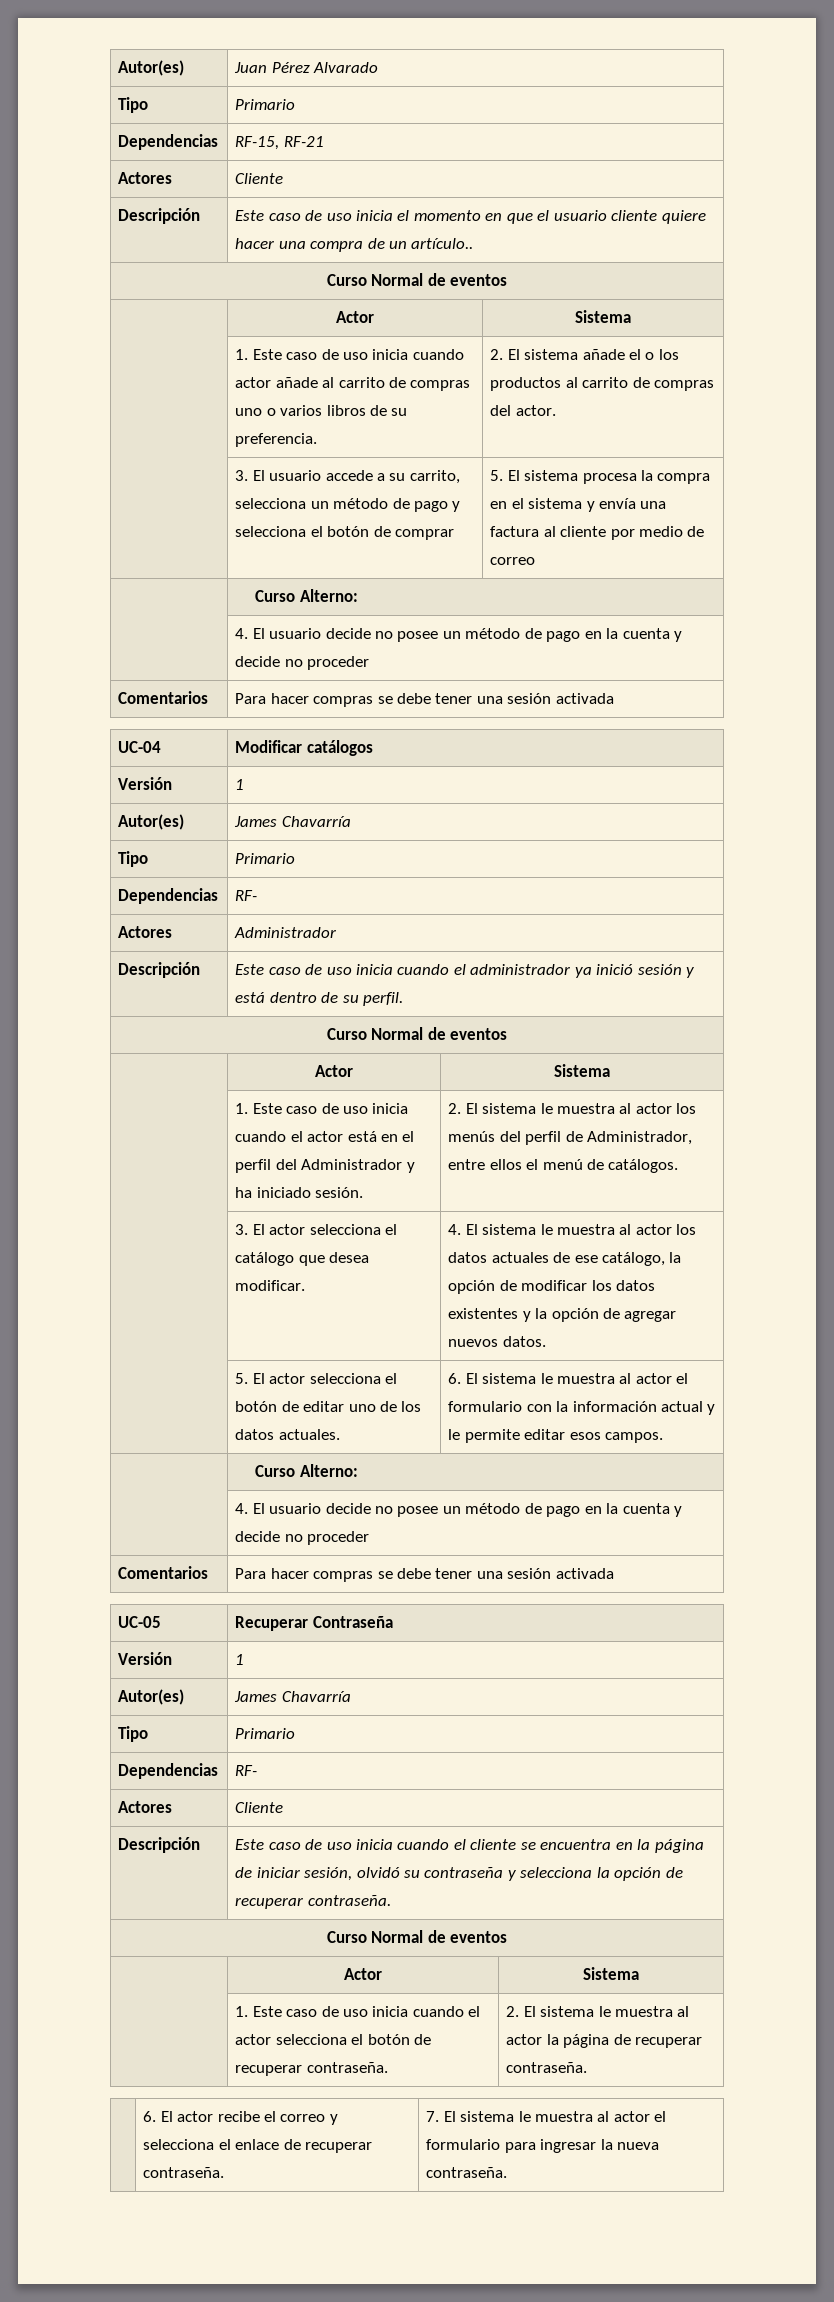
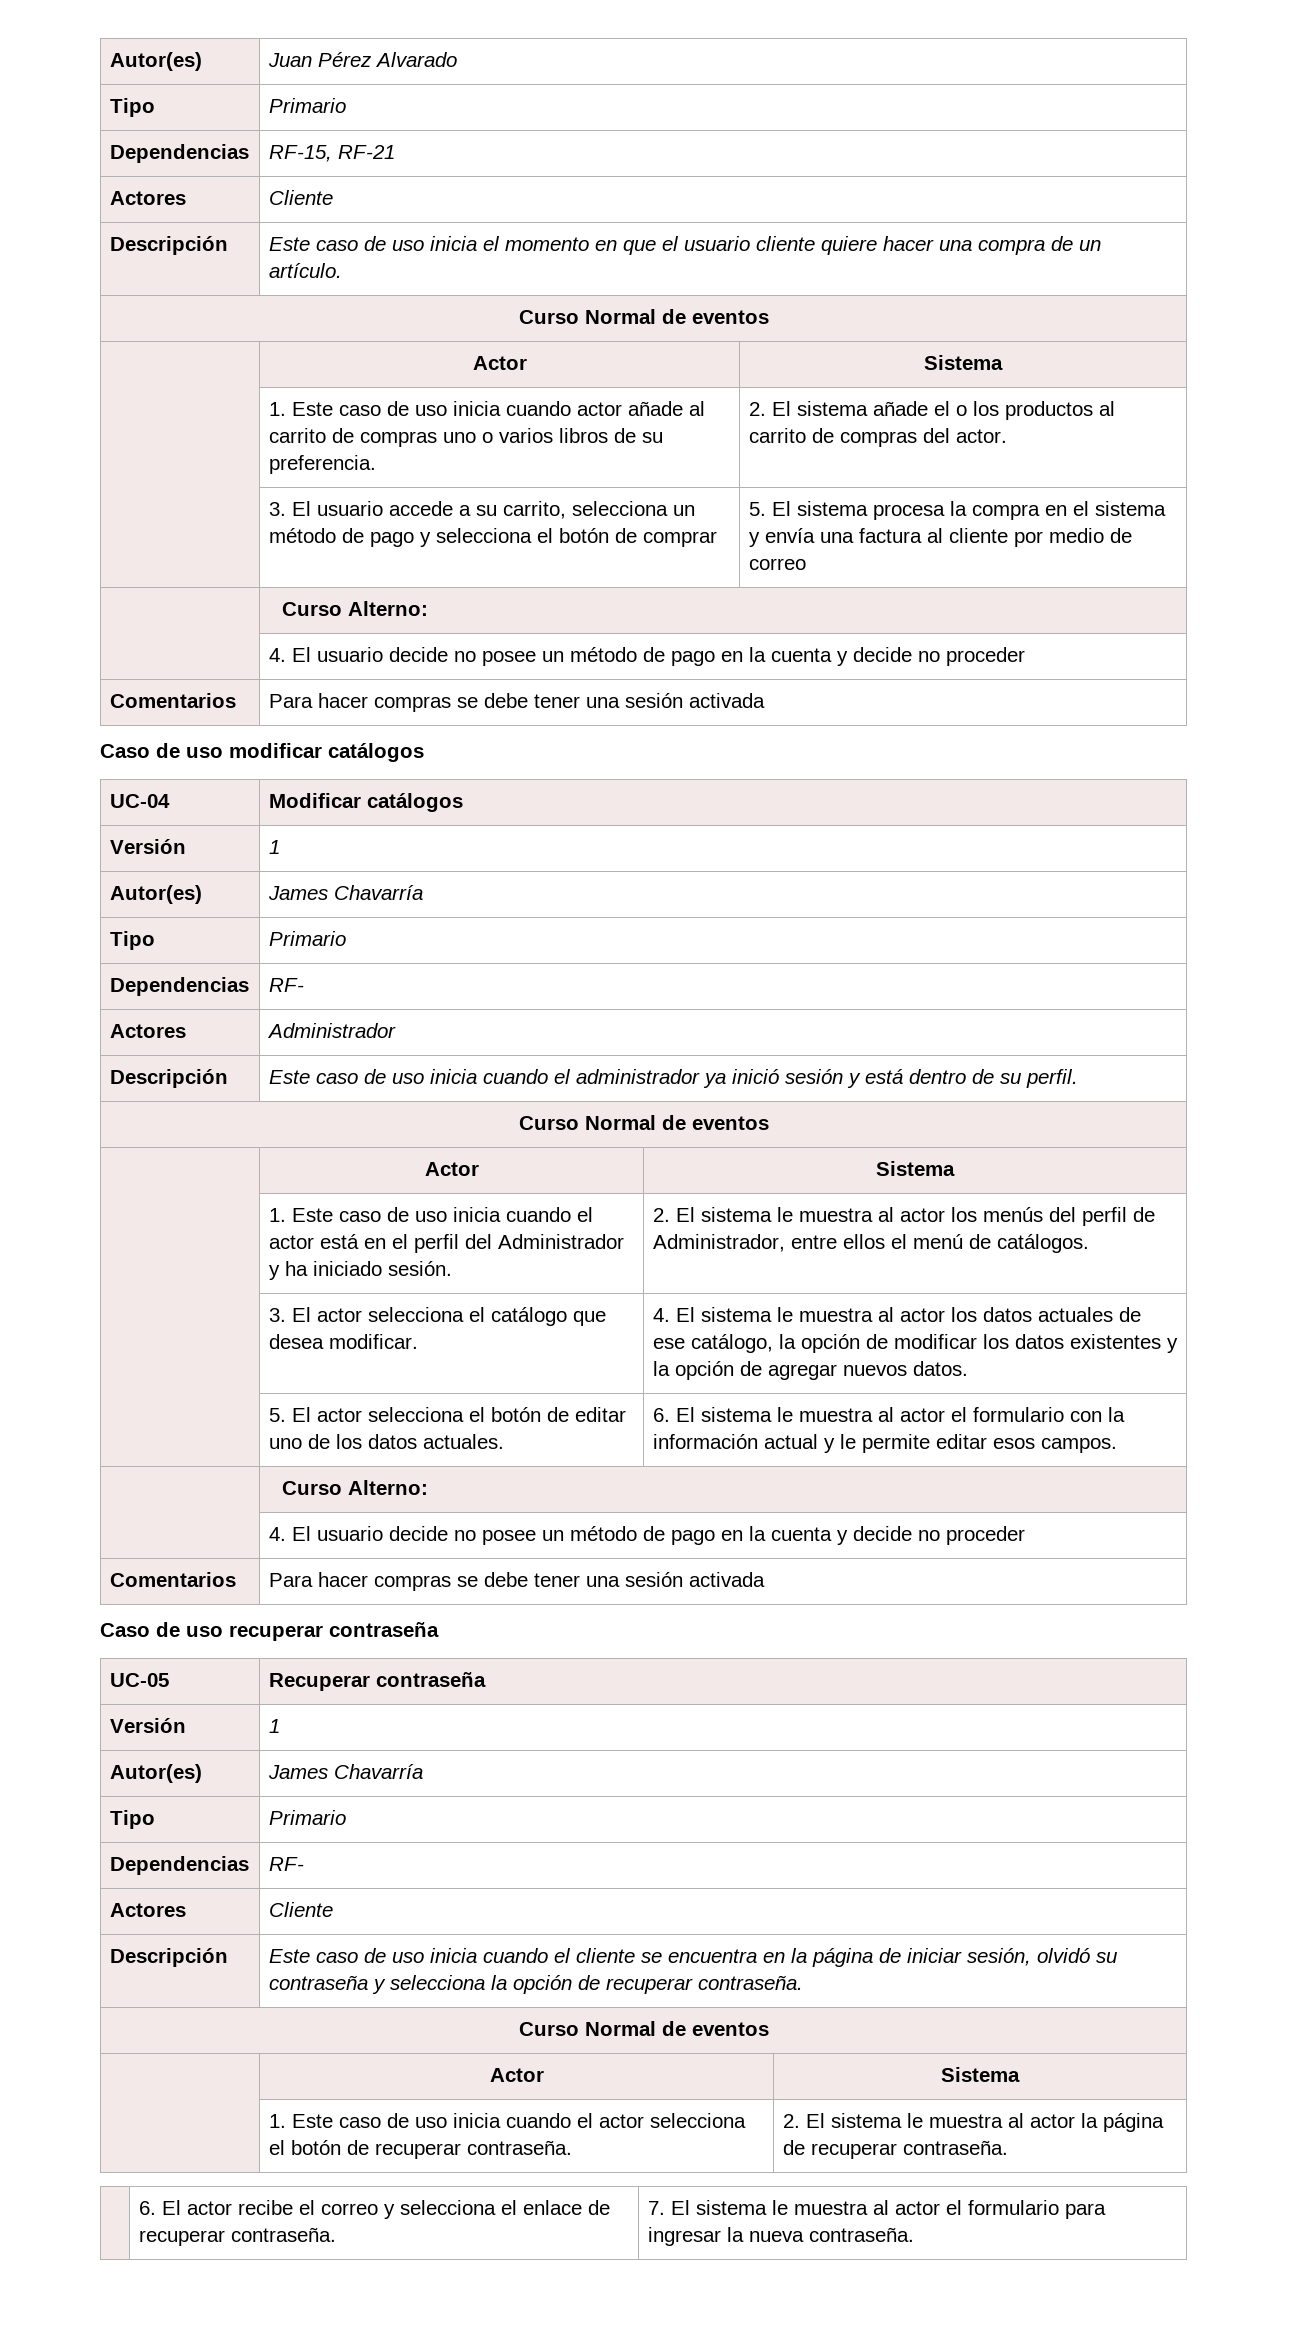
- Descripción | Este caso de uso inicia el momento en que el usuario cliente quiere hacer una compra de un artículo..
+ Descripción | Este caso de uso inicia el momento en que el usuario cliente quiere hacer una compra de un artículo.
+ Caso de uso modificar catálogos
+ Caso de uso recuperar contraseña
- UC-05 | Recuperar Contraseña
+ UC-05 | Recuperar contraseña

